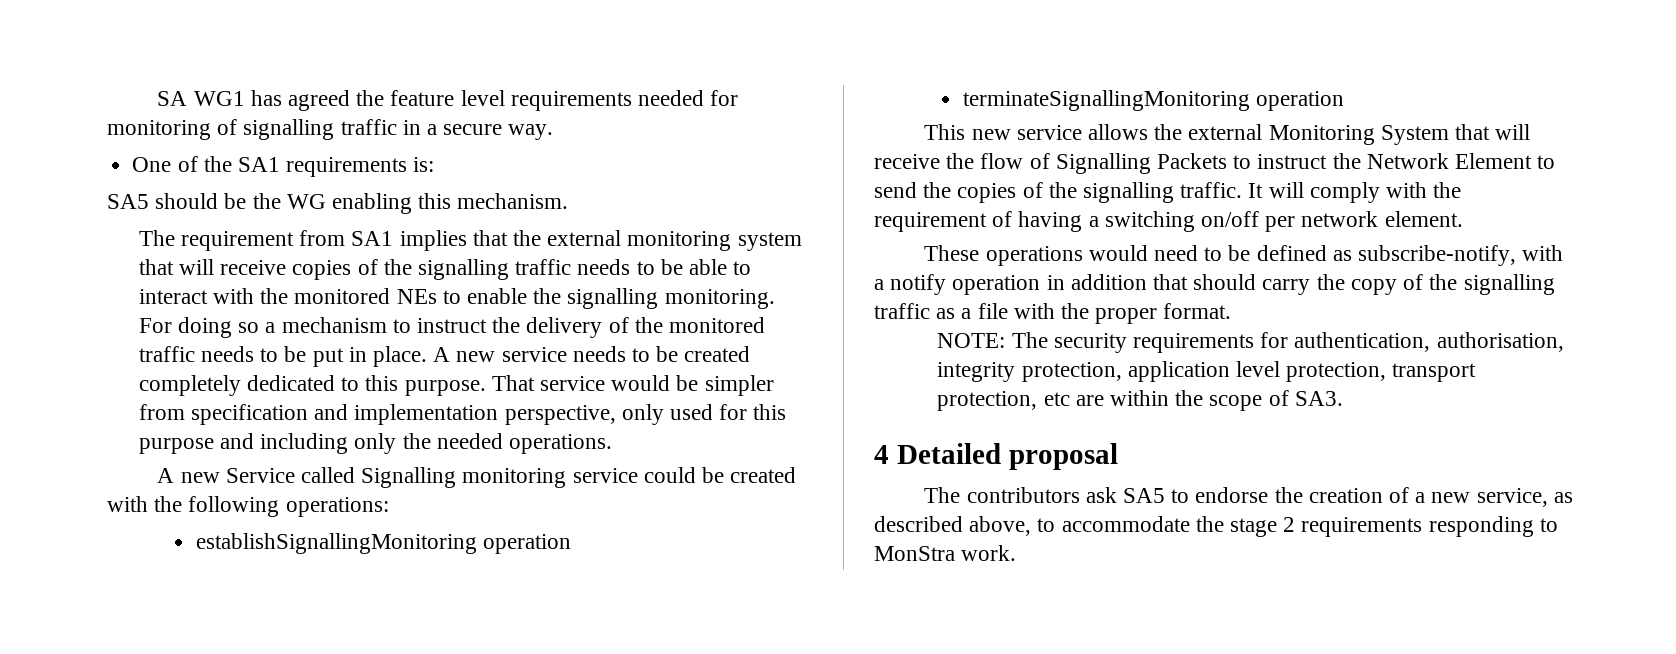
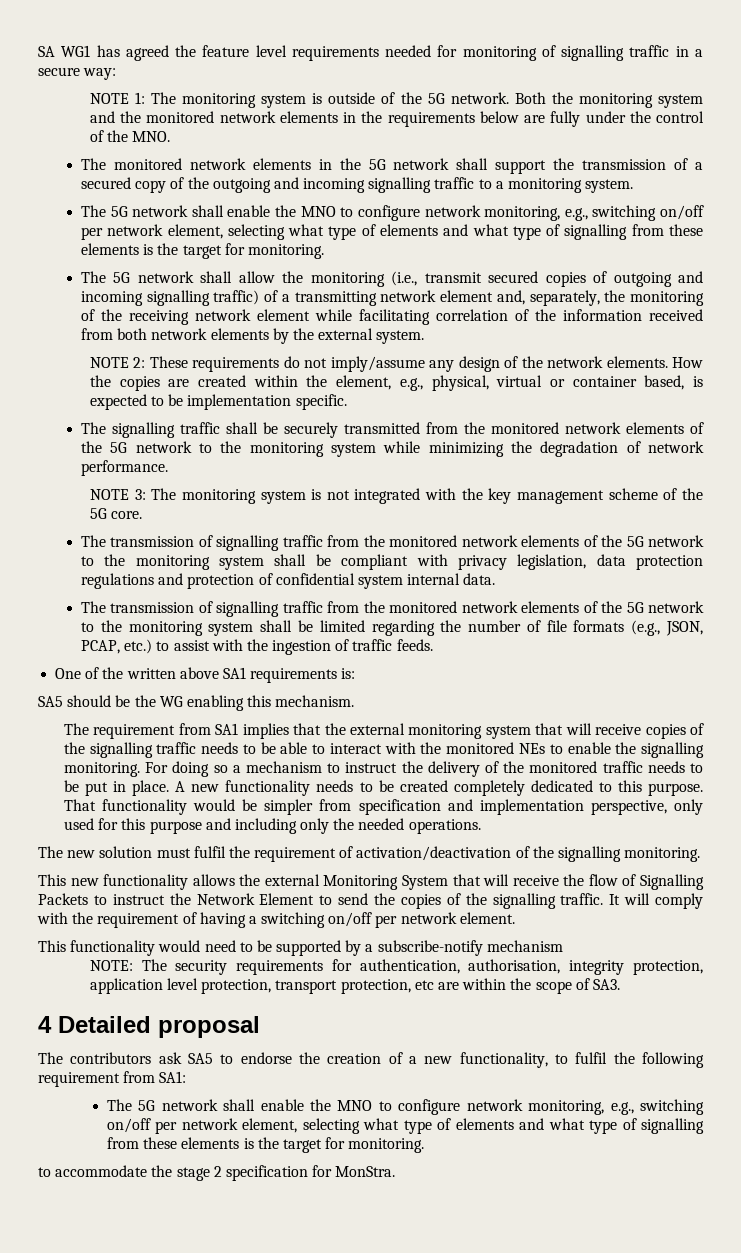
- SA WG1 has agreed the feature level requirements needed for monitoring of signalling traffic in a secure way.
+ SA WG1 has agreed the feature level requirements needed for monitoring of signalling traffic in a secure way:
+ NOTE 1: The monitoring system is outside of the 5G network. Both the monitoring system and the monitored network elements in the requirements below are fully under the control of the MNO.
+ The monitored network elements in the 5G network shall support the transmission of a secured copy of the outgoing and incoming signalling traffic to a monitoring system.
+ The 5G network shall enable the MNO to configure network monitoring, e.g., switching on/off per network element, selecting what type of elements and what type of signalling from these elements is the target for monitoring.
+ The 5G network shall allow the monitoring (i.e., transmit secured copies of outgoing and incoming signalling traffic) of a transmitting network element and, separately, the monitoring of the receiving network element while facilitating correlation of the information received from both network elements by the external system.
+ NOTE 2: These requirements do not imply/assume any design of the network elements. How the copies are created within the element, e.g., physical, virtual or container based, is expected to be implementation specific.
+ The signalling traffic shall be securely transmitted from the monitored network elements of the 5G network to the monitoring system while minimizing the degradation of network performance.
+ NOTE 3: The monitoring system is not integrated with the key management scheme of the 5G core.
+ The transmission of signalling traffic from the monitored network elements of the 5G network to the monitoring system shall be compliant with privacy legislation, data protection regulations and protection of confidential system internal data.
+ The transmission of signalling traffic from the monitored network elements of the 5G network to the monitoring system shall be limited regarding the number of file formats (e.g., JSON, PCAP, etc.) to assist with the ingestion of traffic feeds.
- One of the SA1 requirements is:
+ One of the written above SA1 requirements is:
- A new service needs to be created completely dedicated to this purpose.
+ A new functionality needs to be created completely dedicated to this purpose.
- That service would be simpler from specification and implementation perspective, only used for this purpose and including only the needed operations.
+ That functionality would be simpler from specification and implementation perspective, only used for this purpose and including only the needed operations.
- A new Service called Signalling monitoring service could be created with the following operations:
- establishSignallingMonitoring operation
- terminateSignallingMonitoring operation
+ The new solution must fulfil the requirement of activation/deactivation of the signalling monitoring.
- This new service allows the external Monitoring System that will receive the flow of Signalling Packets to instruct the Network Element to send the copies of the signalling traffic.
+ This new functionality allows the external Monitoring System that will receive the flow of Signalling Packets to instruct the Network Element to send the copies of the signalling traffic.
- These operations would need to be defined as subscribe-notify, with a notify operation in addition that should carry the copy of the signalling traffic as a file with the proper format.
+ This functionality would need to be supported by a subscribe-notify mechanism
- The contributors ask SA5 to endorse the creation of a new service, as described above, to accommodate the stage 2 requirements responding to MonStra work.
+ The contributors ask SA5 to endorse the creation of a new functionality, to fulfil the following requirement from SA1:
+ The 5G network shall enable the MNO to configure network monitoring, e.g., switching on/off per network element, selecting what type of elements and what type of signalling from these elements is the target for monitoring.
+ to accommodate the stage 2 specification for MonStra.

